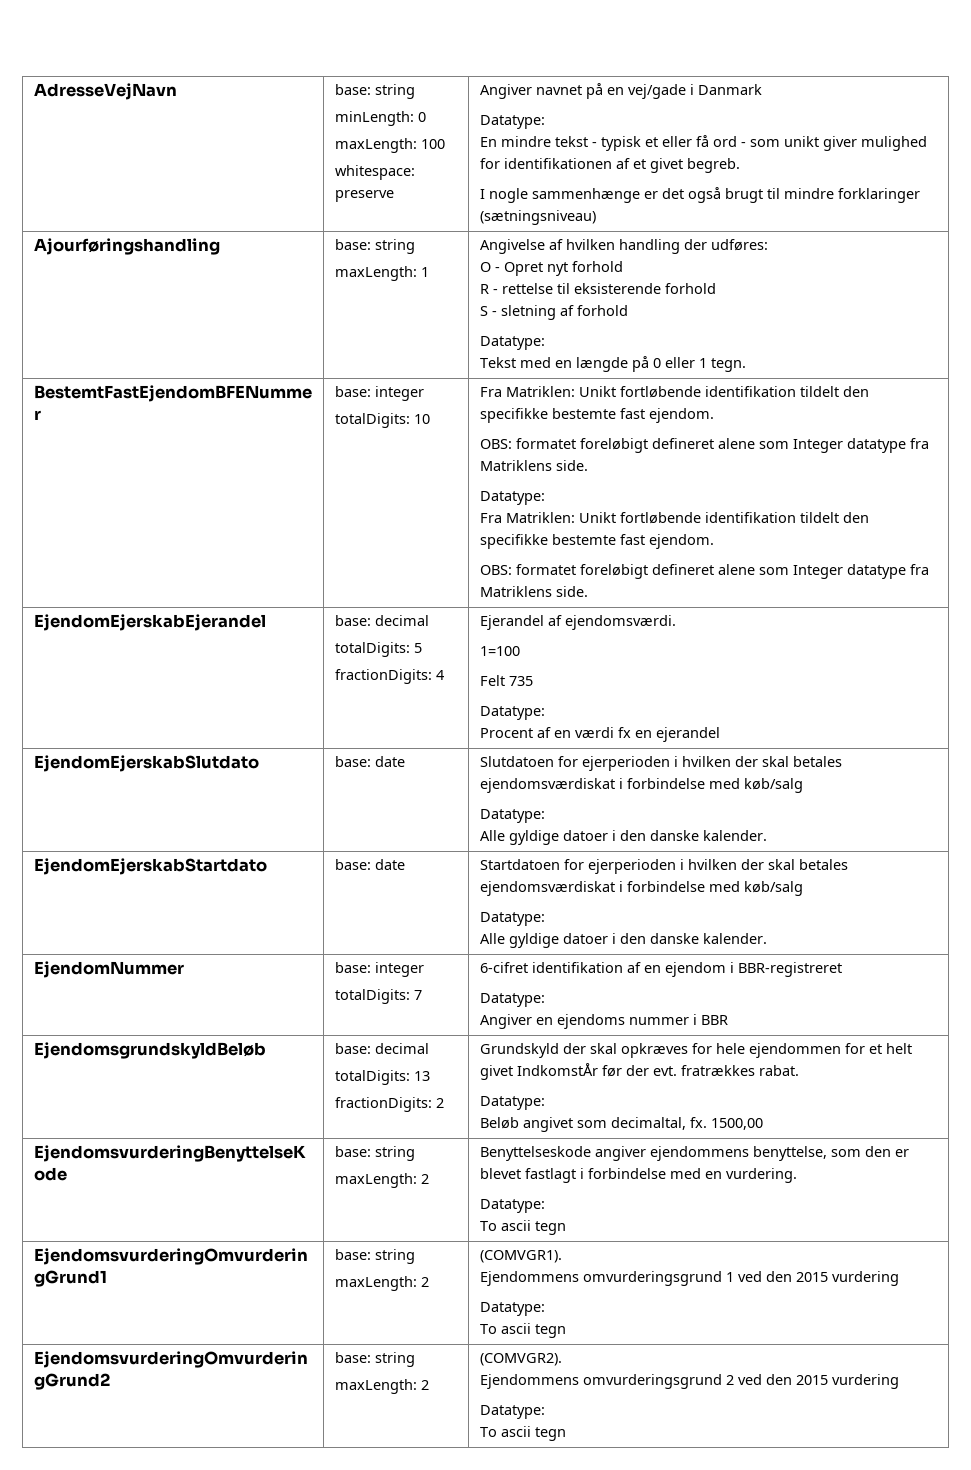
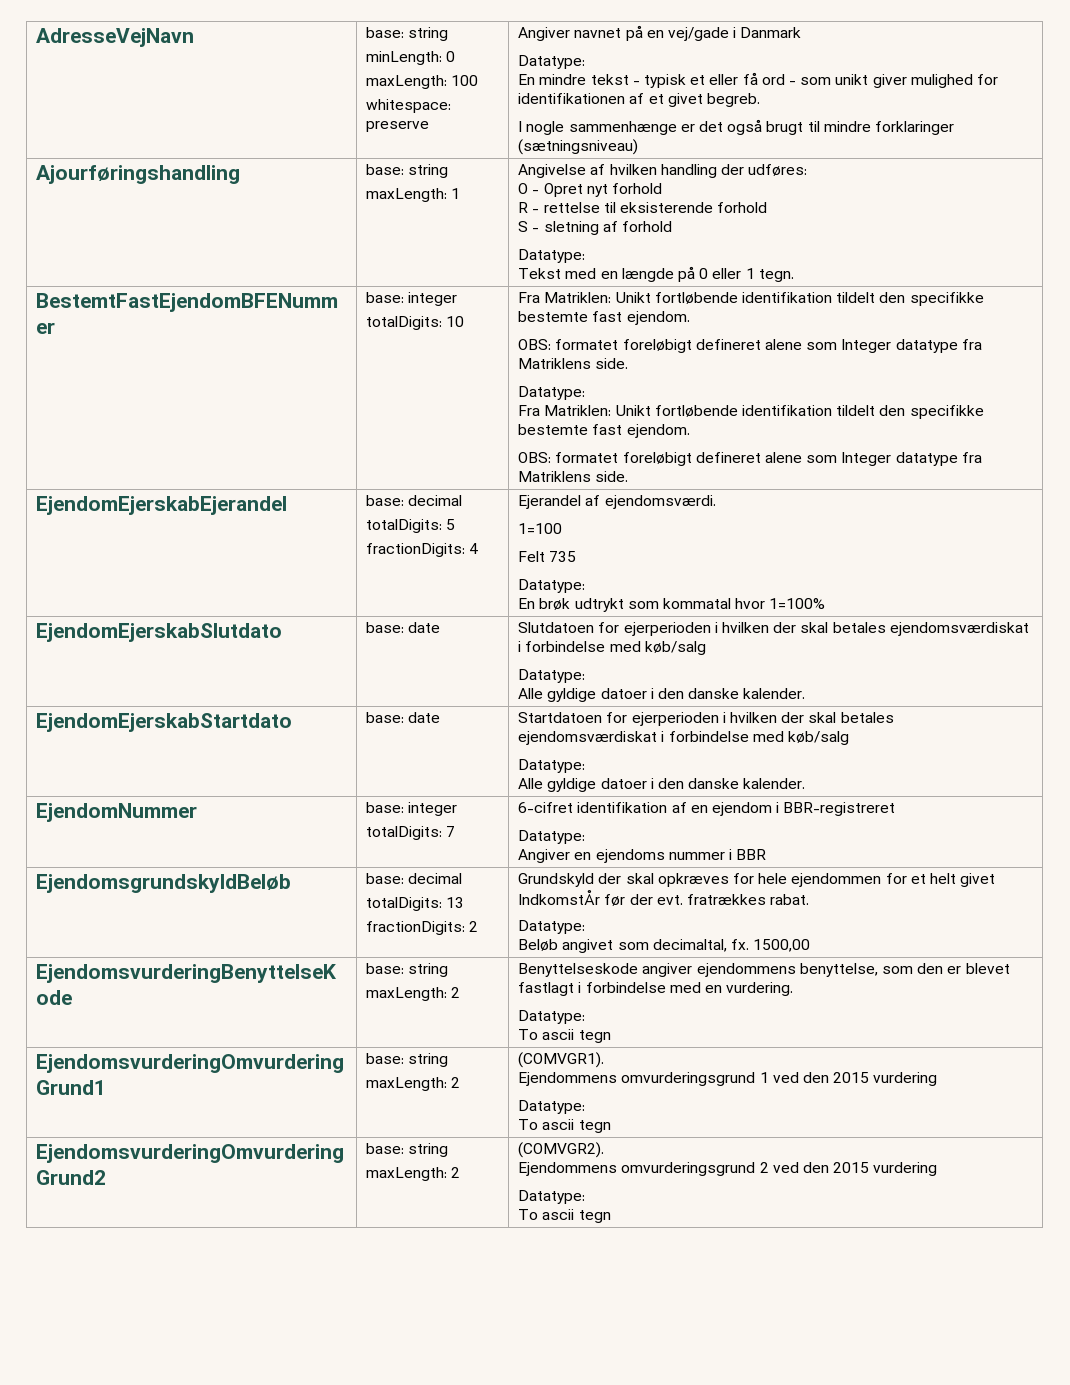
  EjendomEjerskabEjerandel | base: decimal
  totalDigits: 5
  fractionDigits: 4 | Ejerandel af ejendomsværdi.
  1=100
  Felt 735
  Datatype:
- Procent af en værdi fx en ejerandel
+ En brøk udtrykt som kommatal hvor 1=100%

